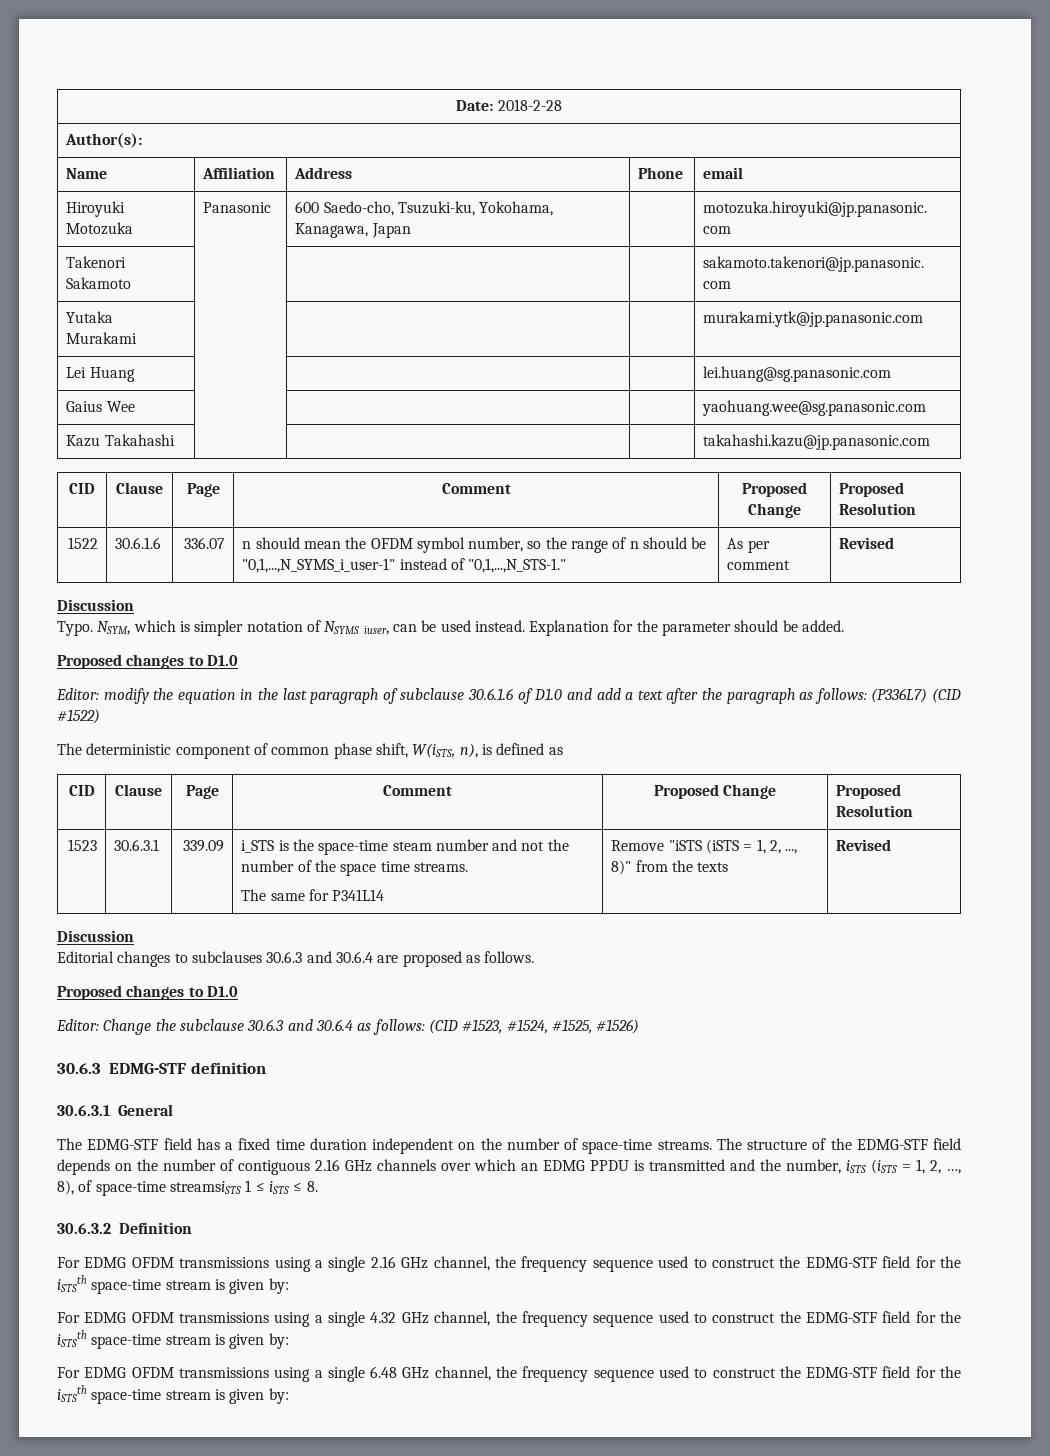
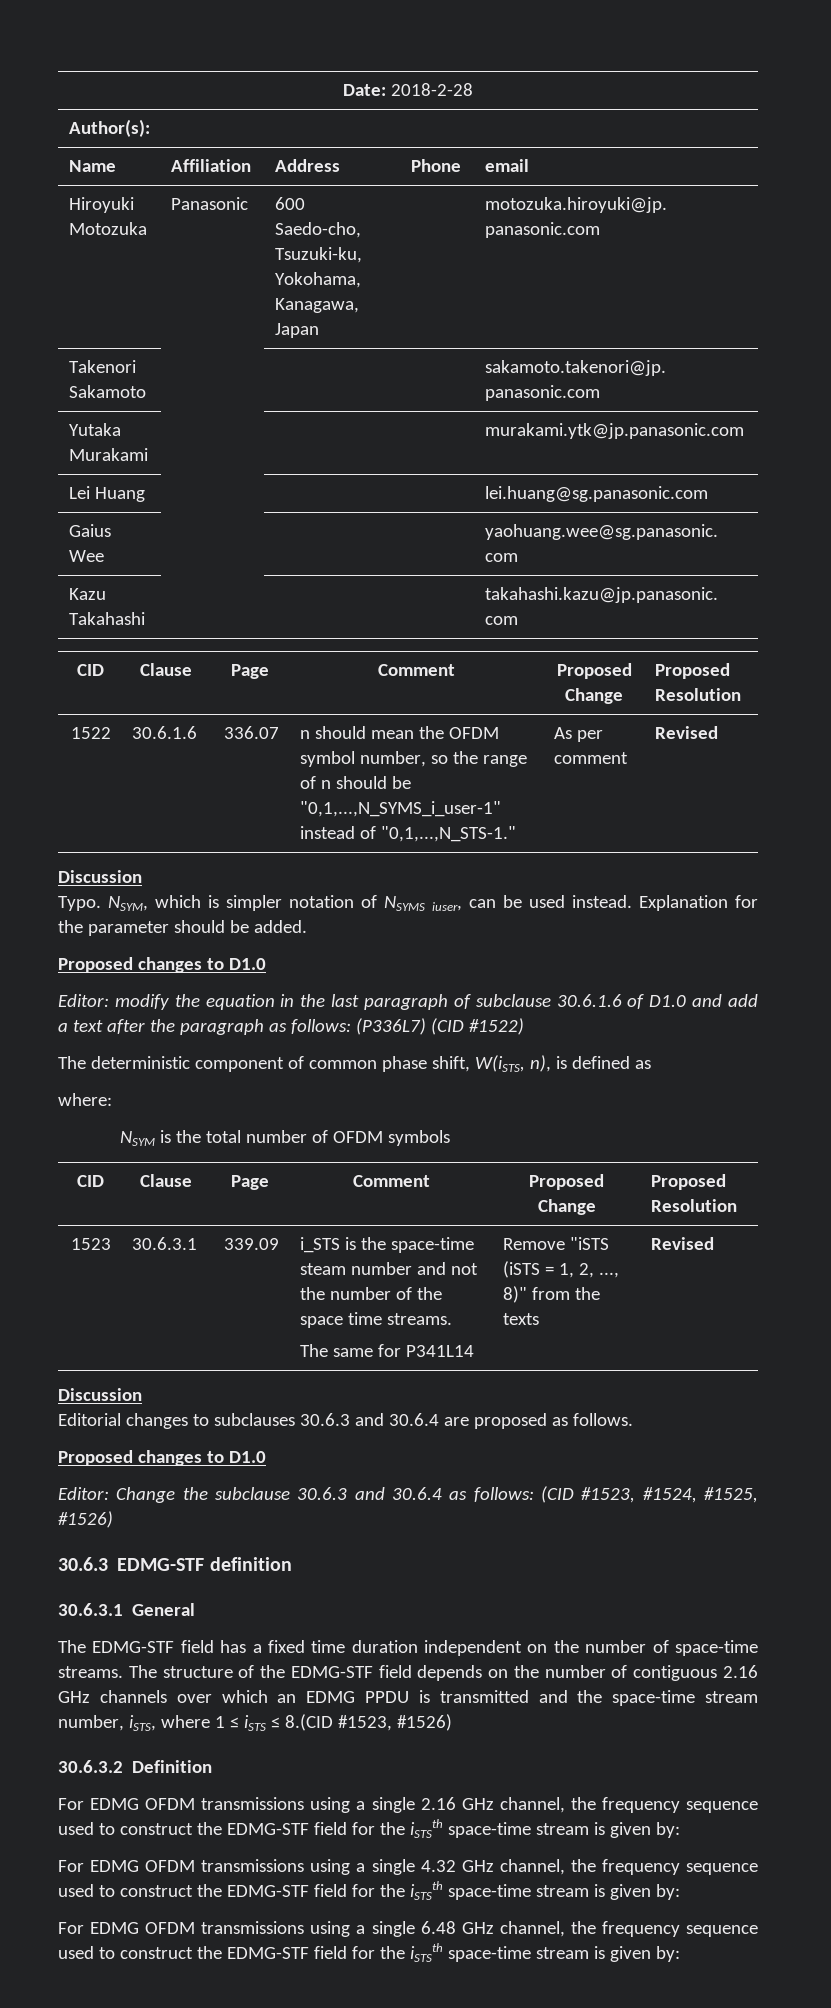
+ where:
+ NSYM is the total number of OFDM symbols
- The structure of the EDMG-STF field depends on the number of contiguous 2.16 GHz channels over which an EDMG PPDU is transmitted and the number, iSTS (iSTS = 1, 2, …, 8), of space-time streamsiSTS 1 ≤ iSTS ≤ 8.
+ The structure of the EDMG-STF field depends on the number of contiguous 2.16 GHz channels over which an EDMG PPDU is transmitted and the space-time stream number, iSTS, where 1 ≤ iSTS ≤ 8.(CID #1523, #1526)

